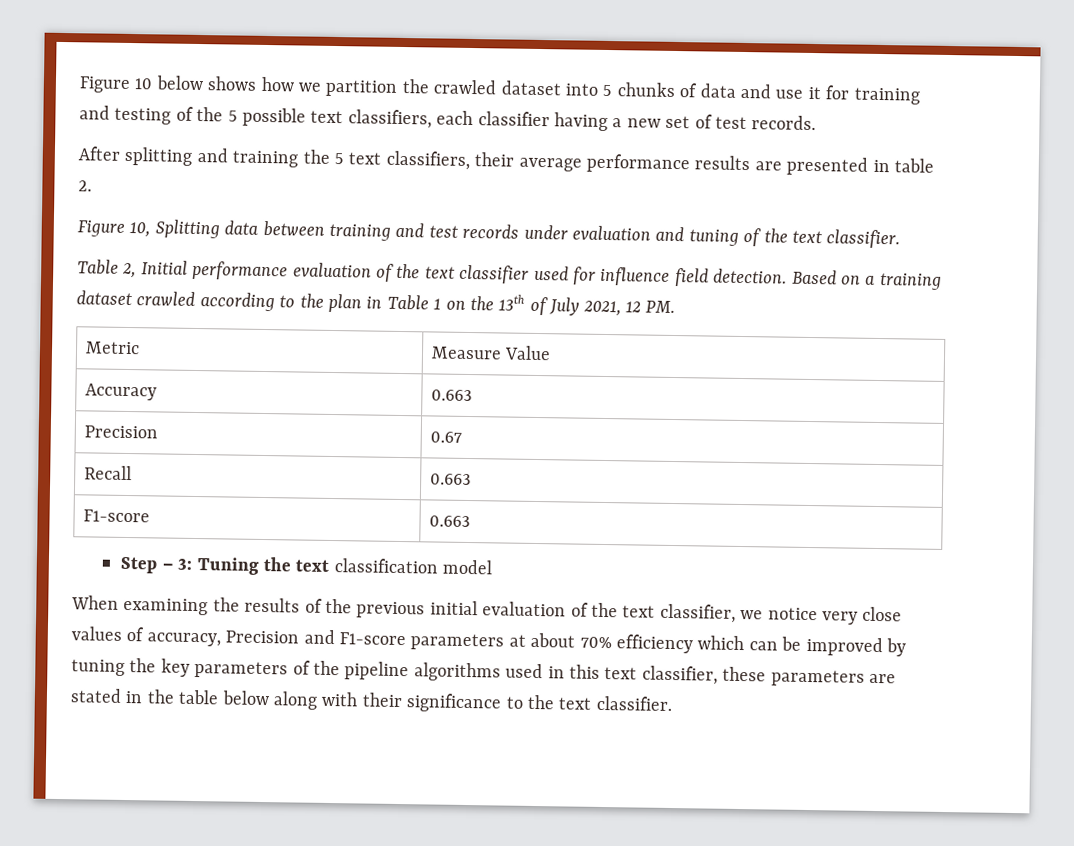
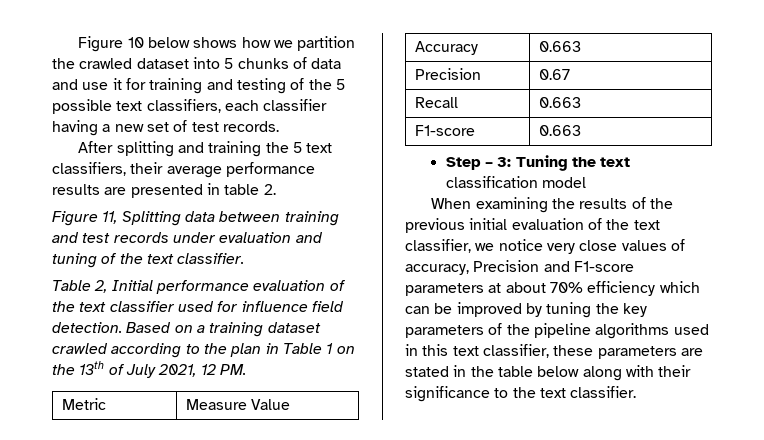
- Figure 10, Splitting data between training and test records under evaluation and tuning of the text classifier.
+ Figure 11, Splitting data between training and test records under evaluation and tuning of the text classifier.

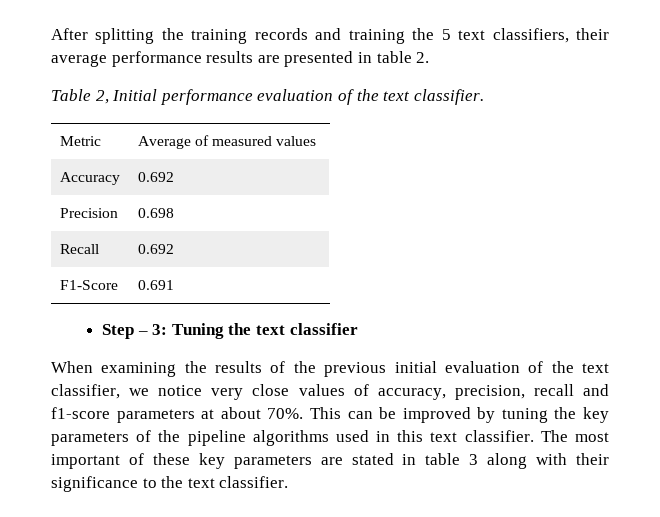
- Figure 10 below shows how we partition the crawled dataset into 5 chunks of data and use it for training and testing of the 5 possible text classifiers, each classifier having a new set of test records.
- After splitting and training the 5 text classifiers, their average performance results are presented in table 2.
+ After splitting the training records and training the 5 text classifiers, their average performance results are presented in table 2.
- Figure 11, Splitting data between training and test records under evaluation and tuning of the text classifier.
- Table 2, Initial performance evaluation of the text classifier used for influence field detection. Based on a training dataset crawled according to the plan in Table 1 on the 13th of July 2021, 12 PM.
- Metric | Measure Value
+ Table 2, Initial performance evaluation of the text classifier.
+ Metric | Average of measured values
- Accuracy | 0.663
+ Accuracy | 0.692
- Precision | 0.67
+ Precision | 0.698
- Recall | 0.663
- F1-score | 0.663
+ Recall | 0.692
+ F1-Score | 0.691
- Step – 3: Tuning the text classification model
+ Step – 3: Tuning the text classifier
- When examining the results of the previous initial evaluation of the text classifier, we notice very close values of accuracy, Precision and F1-score parameters at about 70% efficiency which can be improved by tuning the key parameters of the pipeline algorithms used in this text classifier, these parameters are stated in the table below along with their significance to the text classifier.
+ When examining the results of the previous initial evaluation of the text classifier, we notice very close values of accuracy, precision, recall and f1-score parameters at about 70%. This can be improved by tuning the key parameters of the pipeline algorithms used in this text classifier. The most important of these key parameters are stated in table 3 along with their significance to the text classifier.

